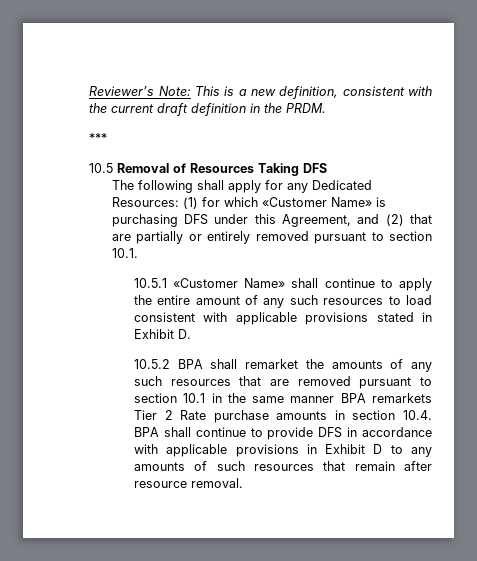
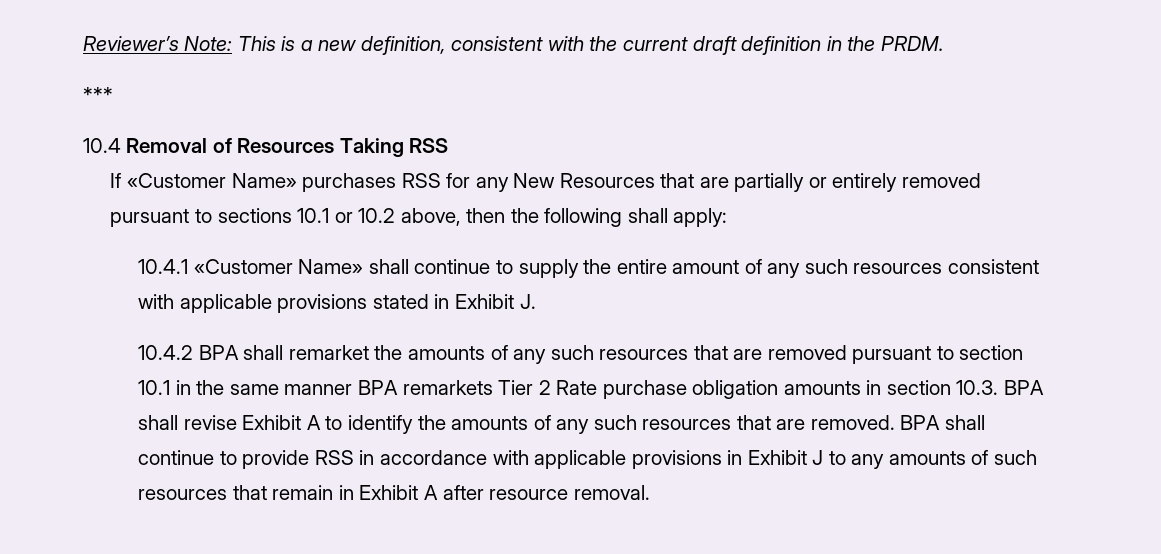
- 10.5 Removal of Resources Taking DFS
- The following shall apply for any Dedicated Resources: (1) for which «Customer Name» is purchasing DFS under this Agreement, and (2) that are partially or entirely removed pursuant to section 10.1.
- 10.5.1 «Customer Name» shall continue to apply the entire amount of any such resources to load consistent with applicable provisions stated in Exhibit D.
- 10.5.2 BPA shall remarket the amounts of any such resources that are removed pursuant to section 10.1 in the same manner BPA remarkets Tier 2 Rate purchase amounts in section 10.4. BPA shall continue to provide DFS in accordance with applicable provisions in Exhibit D to any amounts of such resources that remain after resource removal.
+ 10.4 Removal of Resources Taking RSS
+ If «Customer Name» purchases RSS for any New Resources that are partially or entirely removed pursuant to sections 10.1 or 10.2 above, then the following shall apply:
+ 10.4.1 «Customer Name» shall continue to supply the entire amount of any such resources consistent with applicable provisions stated in Exhibit J.
+ 10.4.2 BPA shall remarket the amounts of any such resources that are removed pursuant to section 10.1 in the same manner BPA remarkets Tier 2 Rate purchase obligation amounts in section 10.3. BPA shall revise Exhibit A to identify the amounts of any such resources that are removed. BPA shall continue to provide RSS in accordance with applicable provisions in Exhibit J to any amounts of such resources that remain in Exhibit A after resource removal.

